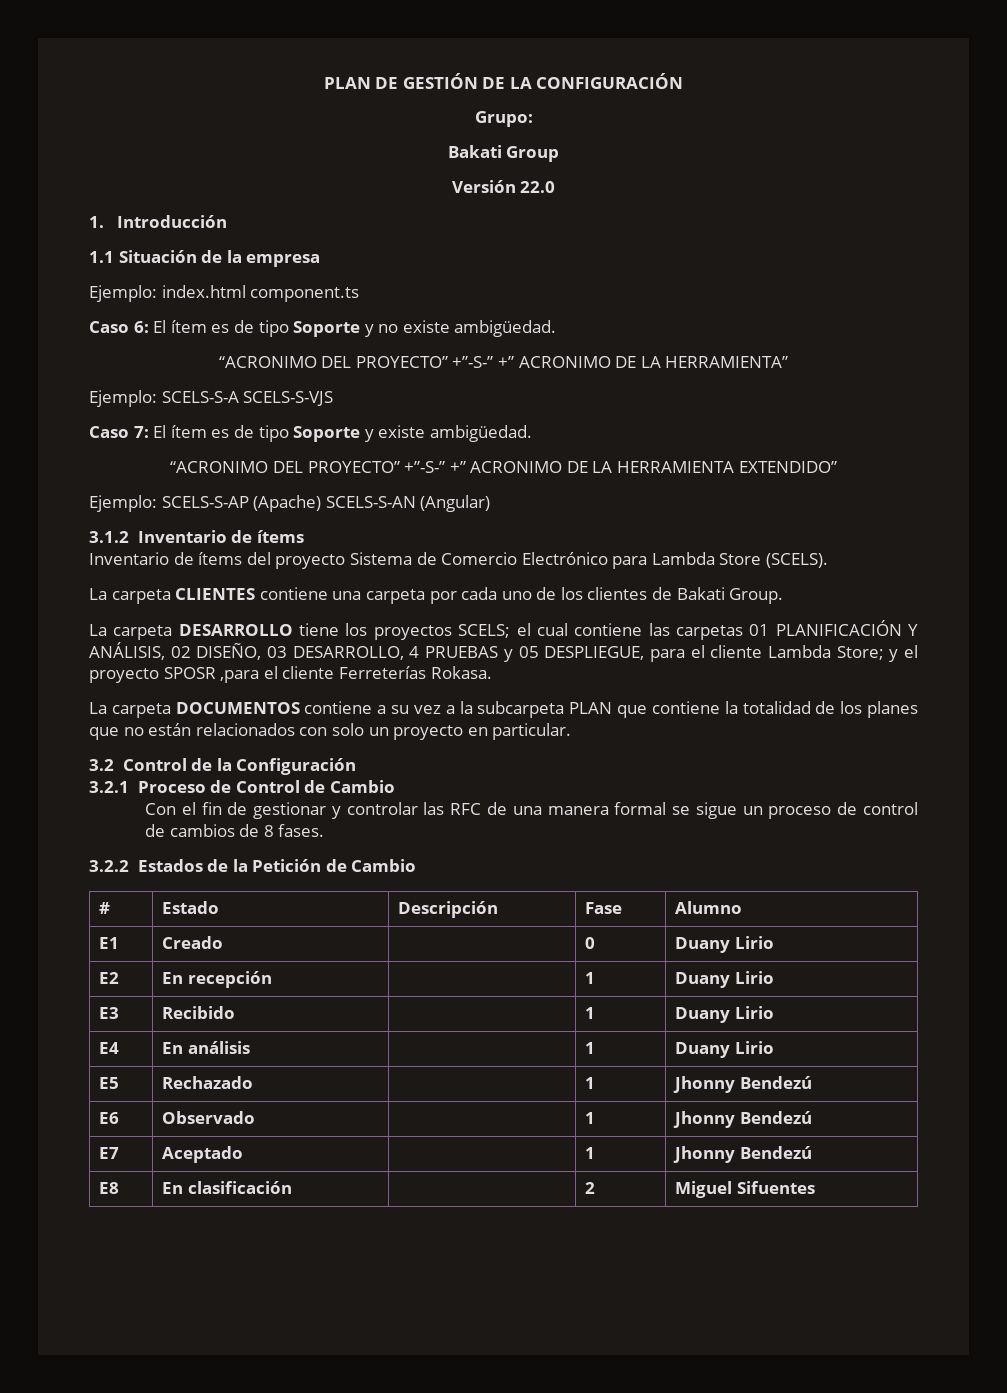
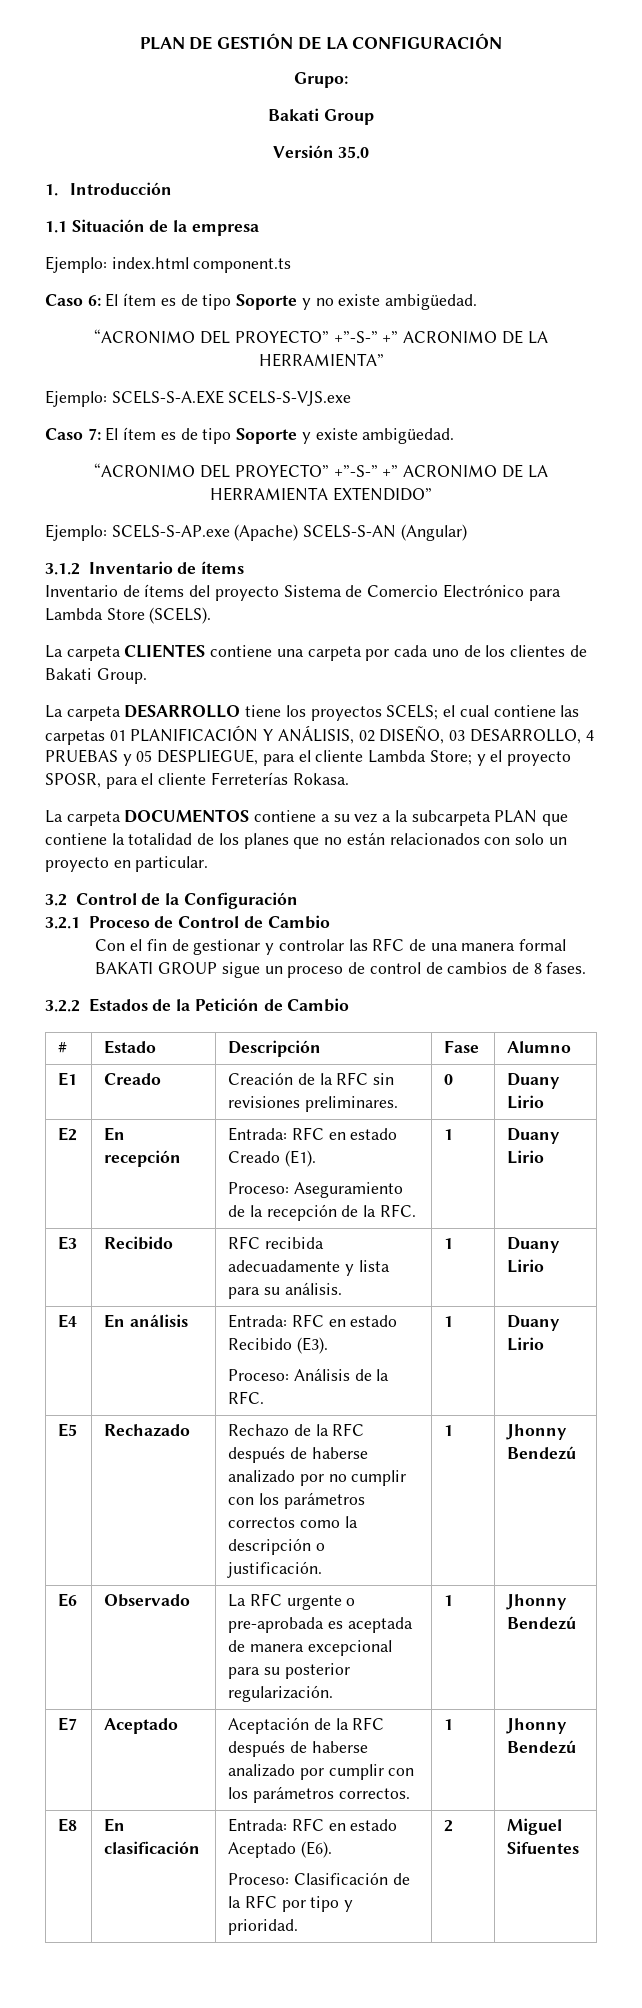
- Versión 22.0
+ Versión 35.0
- Ejemplo: SCELS-S-A SCELS-S-VJS
+ Ejemplo: SCELS-S-A.EXE SCELS-S-VJS.exe
- Ejemplo: SCELS-S-AP (Apache) SCELS-S-AN (Angular)
+ Ejemplo: SCELS-S-AP.exe (Apache) SCELS-S-AN (Angular)
- La carpeta DESARROLLO tiene los proyectos SCELS; el cual contiene las carpetas 01 PLANIFICACIÓN Y ANÁLISIS, 02 DISEÑO, 03 DESARROLLO, 4 PRUEBAS y 05 DESPLIEGUE, para el cliente Lambda Store; y el proyecto SPOSR ,para el cliente Ferreterías Rokasa.
+ La carpeta DESARROLLO tiene los proyectos SCELS; el cual contiene las carpetas 01 PLANIFICACIÓN Y ANÁLISIS, 02 DISEÑO, 03 DESARROLLO, 4 PRUEBAS y 05 DESPLIEGUE, para el cliente Lambda Store; y el proyecto SPOSR, para el cliente Ferreterías Rokasa.
- Con el fin de gestionar y controlar las RFC de una manera formal se sigue un proceso de control de cambios de 8 fases.
+ Con el fin de gestionar y controlar las RFC de una manera formal BAKATI GROUP sigue un proceso de control de cambios de 8 fases.
- E1 | Creado | | 0 | Duany Lirio
+ E1 | Creado | Creación de la RFC sin revisiones preliminares. | 0 | Duany Lirio
- E2 | En recepción | | 1 | Duany Lirio
+ E2 | En recepción | Entrada: RFC en estado Creado (E1).
+ Proceso: Aseguramiento de la recepción de la RFC. | 1 | Duany Lirio
- E3 | Recibido | | 1 | Duany Lirio
+ E3 | Recibido | RFC recibida adecuadamente y lista para su análisis. | 1 | Duany Lirio
- E4 | En análisis | | 1 | Duany Lirio
+ E4 | En análisis | Entrada: RFC en estado Recibido (E3).
+ Proceso: Análisis de la RFC. | 1 | Duany Lirio
- E5 | Rechazado | | 1 | Jhonny Bendezú
+ E5 | Rechazado | Rechazo de la RFC después de haberse analizado por no cumplir con los parámetros correctos como la descripción o justificación. | 1 | Jhonny Bendezú
- E6 | Observado | | 1 | Jhonny Bendezú
+ E6 | Observado | La RFC urgente o pre-aprobada es aceptada de manera excepcional para su posterior regularización. | 1 | Jhonny Bendezú
- E7 | Aceptado | | 1 | Jhonny Bendezú
+ E7 | Aceptado | Aceptación de la RFC después de haberse analizado por cumplir con los parámetros correctos. | 1 | Jhonny Bendezú
- E8 | En clasificación | | 2 | Miguel Sifuentes
+ E8 | En clasificación | Entrada: RFC en estado Aceptado (E6).
+ Proceso: Clasificación de la RFC por tipo y prioridad. | 2 | Miguel Sifuentes

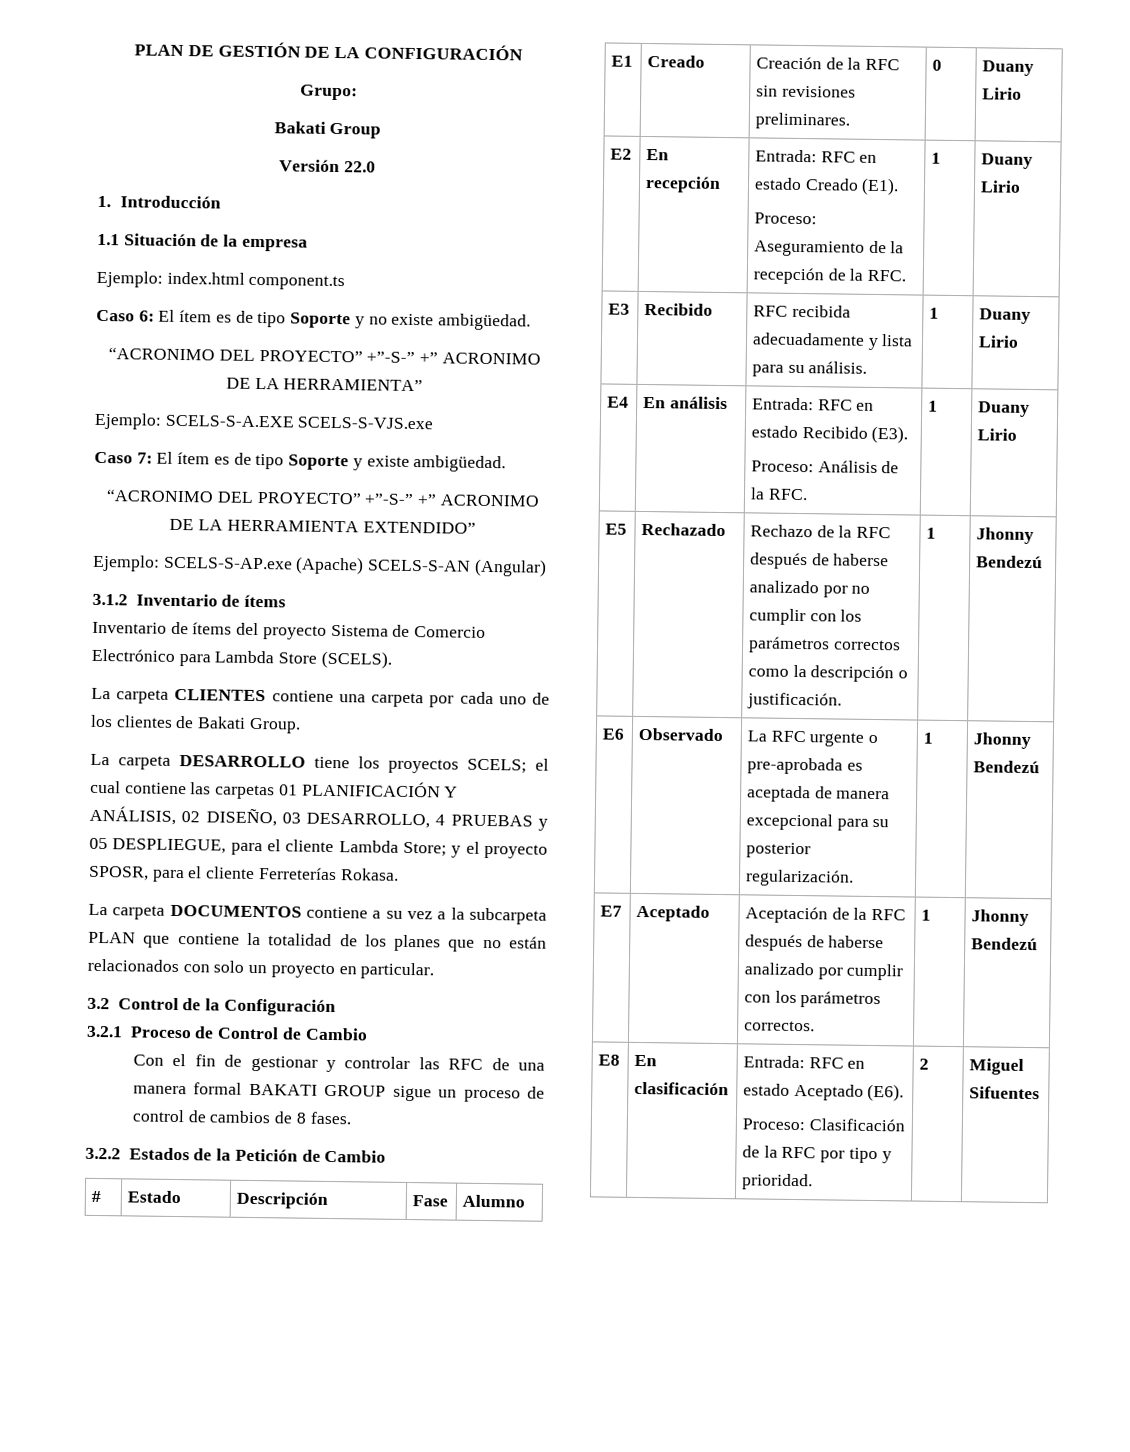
- Versión 35.0
+ Versión 22.0

